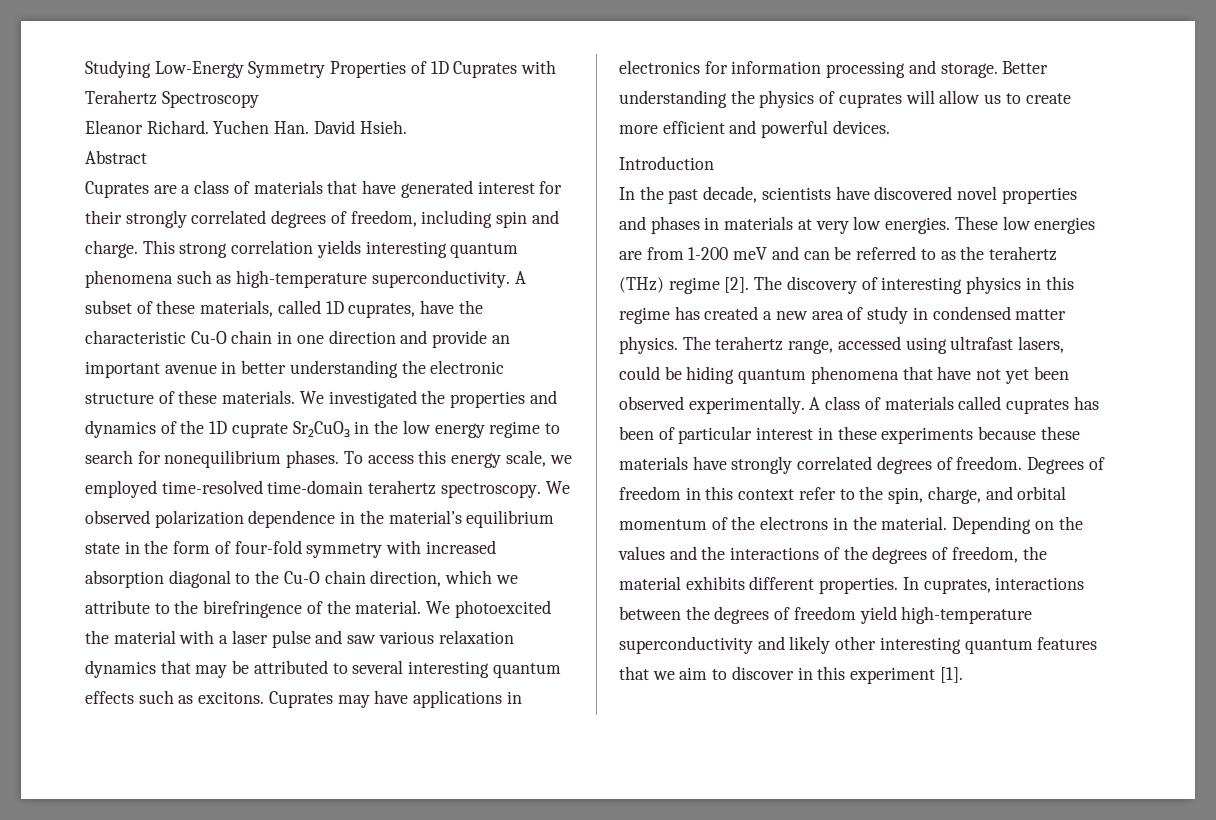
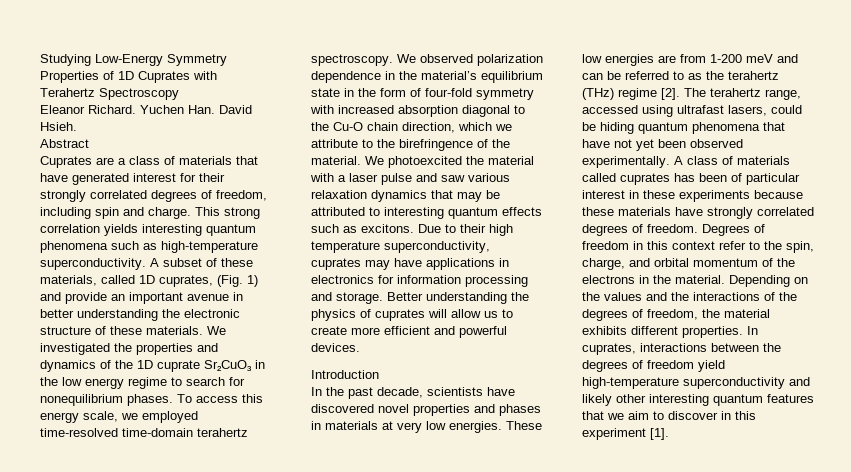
- A subset of these materials, called 1D cuprates, have the characteristic Cu-O chain in one direction and provide an important avenue in better understanding the electronic structure of these materials.
+ A subset of these materials, called 1D cuprates, (Fig. 1) and provide an important avenue in better understanding the electronic structure of these materials.
- We photoexcited the material with a laser pulse and saw various relaxation dynamics that may be attributed to several interesting quantum effects such as excitons.
+ We photoexcited the material with a laser pulse and saw various relaxation dynamics that may be attributed to interesting quantum effects such as excitons.
- Cuprates may have applications in electronics for information processing and storage.
+ Due to their high temperature superconductivity, cuprates may have applications in electronics for information processing and storage.
- The discovery of interesting physics in this regime has created a new area of study in condensed matter physics. The terahertz range, accessed using ultrafast lasers, could be hiding quantum phenomena that have not yet been observed experimentally.
+ The terahertz range, accessed using ultrafast lasers, could be hiding quantum phenomena that have not yet been observed experimentally.

